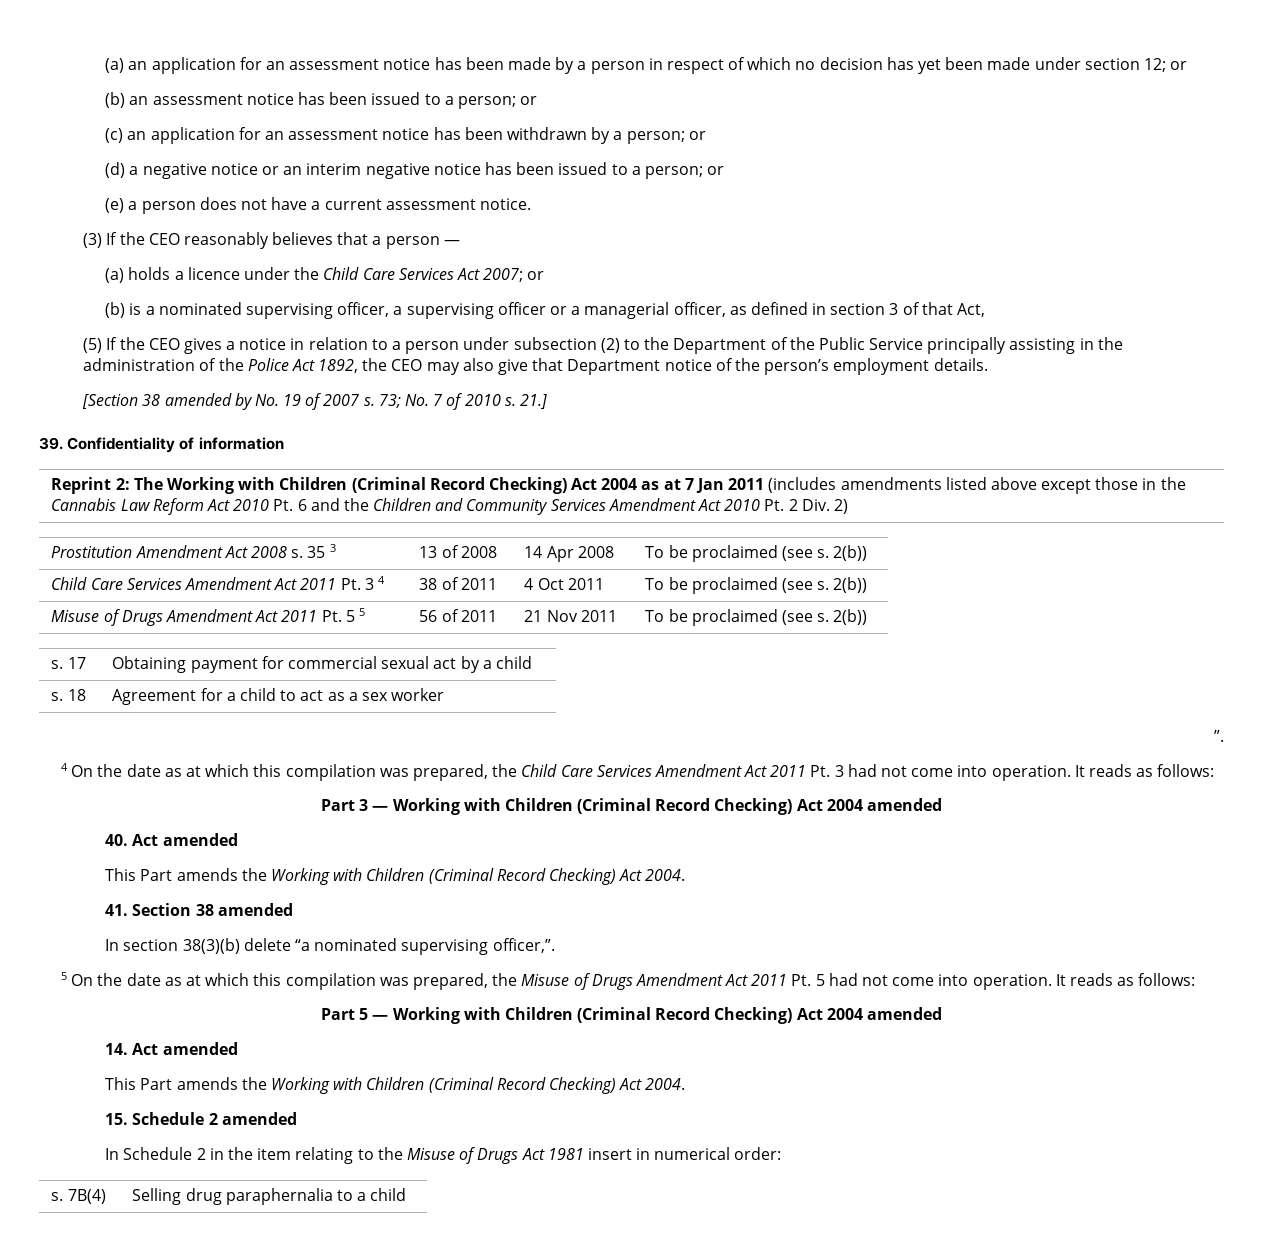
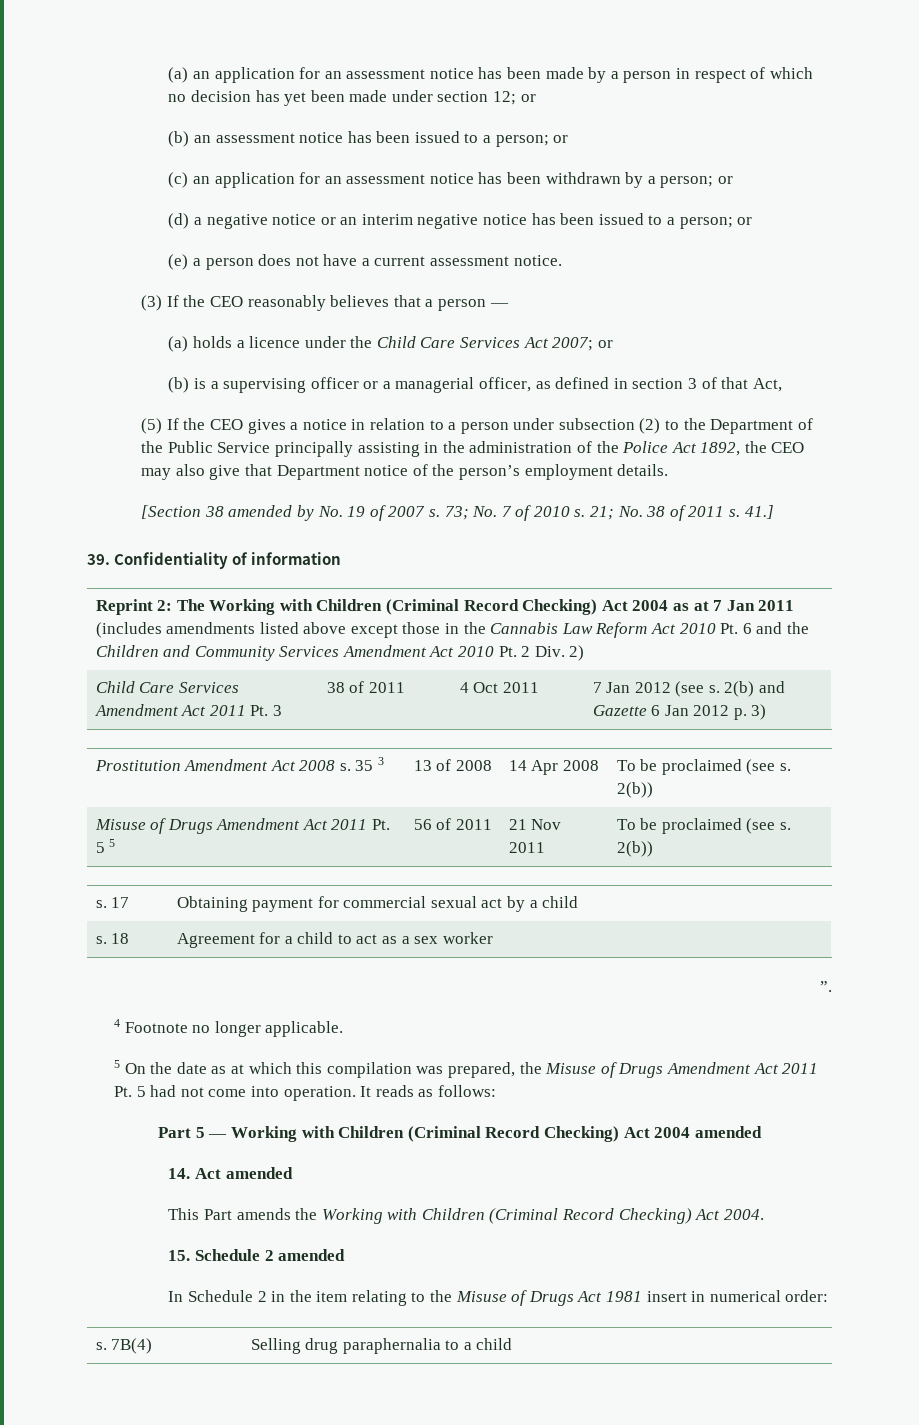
- (b) is a nominated supervising officer, a supervising officer or a managerial officer, as defined in section 3 of that Act,
+ (b) is a supervising officer or a managerial officer, as defined in section 3 of that Act,
- 21.]
+ 21; No. 38 of 2011 s. 41.]
+ Child Care Services Amendment Act 2011 Pt. 3 | 38 of 2011 | 4 Oct 2011 | 7 Jan 2012 (see s. 2(b) and Gazette 6 Jan 2012 p. 3)
- Child Care Services Amendment Act 2011 Pt. 3 4 | 38 of 2011 | 4 Oct 2011 | To be proclaimed (see s. 2(b))
- 4 On the date as at which this compilation was prepared, the Child Care Services Amendment Act 2011 Pt. 3 had not come into operation. It reads as follows:
- Part 3 — Working with Children (Criminal Record Checking) Act 2004 amended
- 40. Act amended
- This Part amends the Working with Children (Criminal Record Checking) Act 2004.
- 41. Section 38 amended
- In section 38(3)(b) delete “a nominated supervising officer,”.
+ 4 Footnote no longer applicable.

